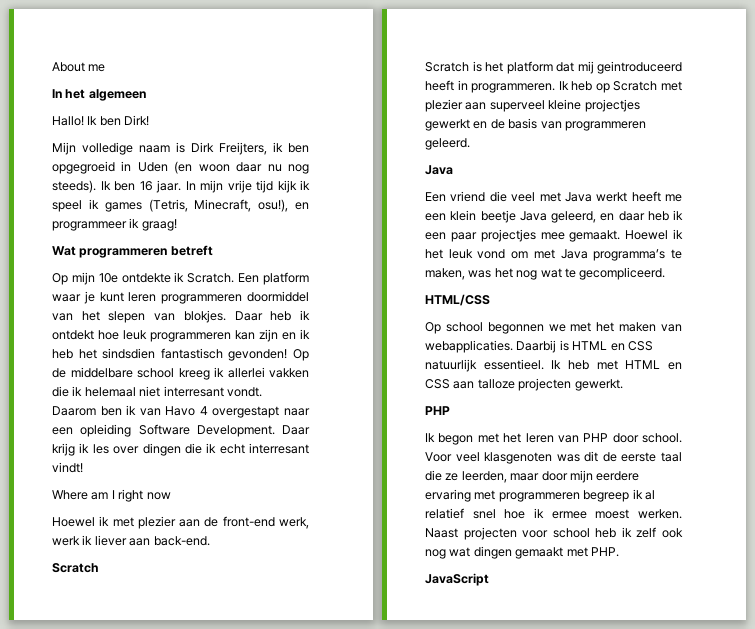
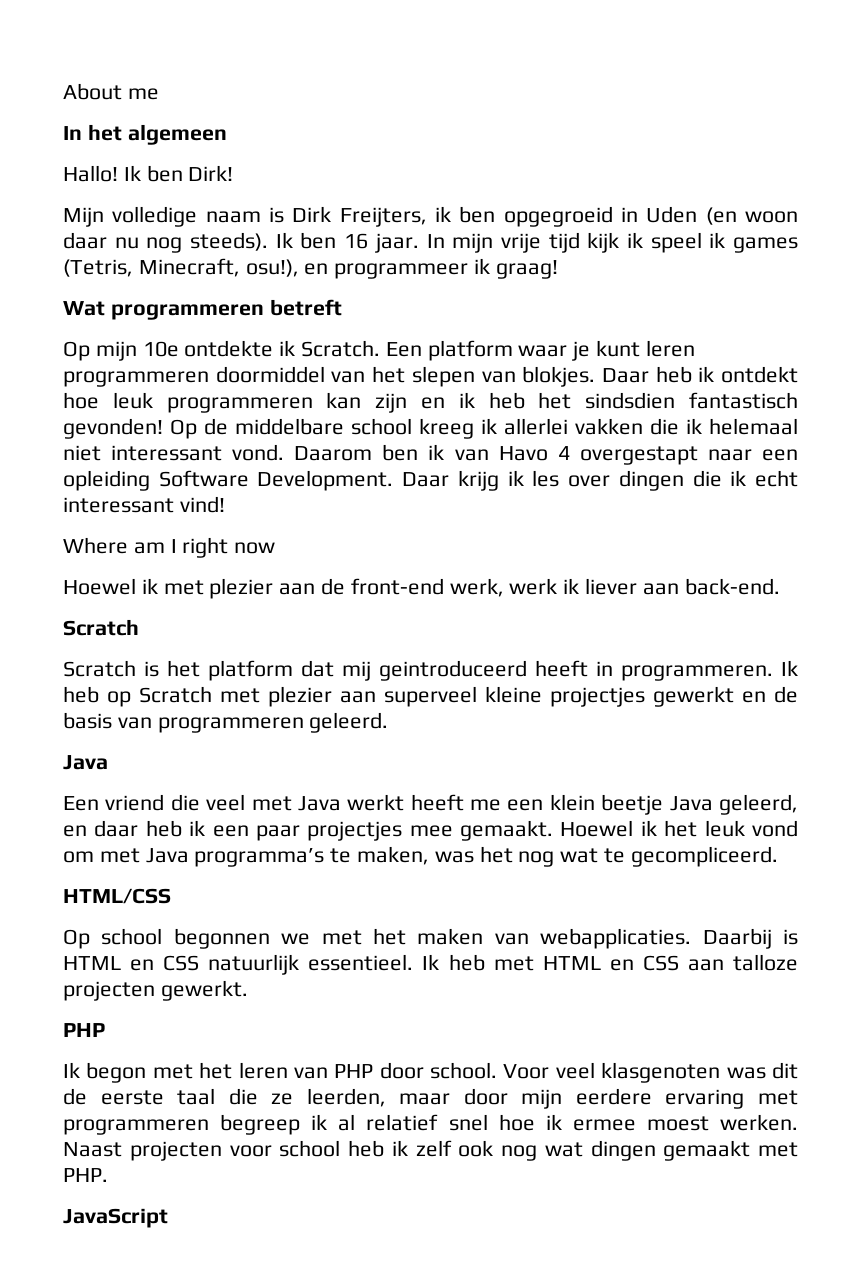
- Op de middelbare school kreeg ik allerlei vakken die ik helemaal niet interresant vondt.
+ Op de middelbare school kreeg ik allerlei vakken die ik helemaal niet interessant vond.
- Daar krijg ik les over dingen die ik echt interresant vindt!
+ Daar krijg ik les over dingen die ik echt interessant vind!

